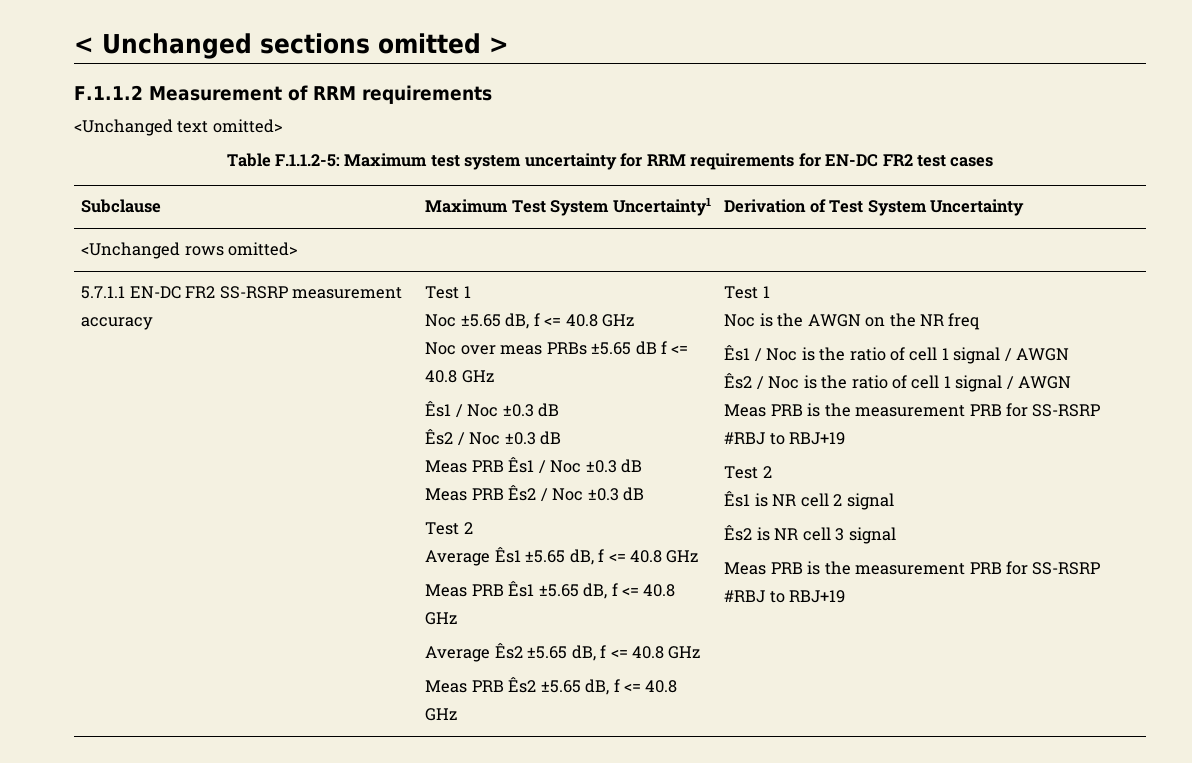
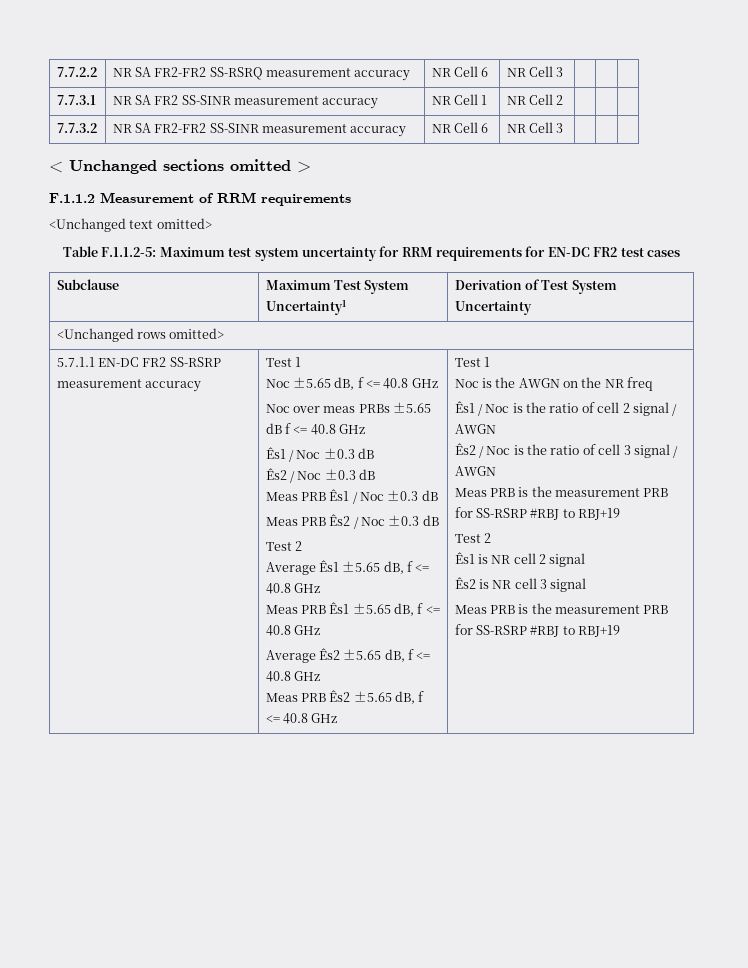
+ 7.7.2.2 | NR SA FR2-FR2 SS-RSRQ measurement accuracy | NR Cell 6 | NR Cell 3 | | |
+ 7.7.3.1 | NR SA FR2 SS-SINR measurement accuracy | NR Cell 1 | NR Cell 2 | | |
+ 7.7.3.2 | NR SA FR2-FR2 SS-SINR measurement accuracy | NR Cell 6 | NR Cell 3 | | |
- Ês1 / Noc is the ratio of cell 1 signal / AWGN
+ Ês1 / Noc is the ratio of cell 2 signal / AWGN
- Ês2 / Noc is the ratio of cell 1 signal / AWGN
+ Ês2 / Noc is the ratio of cell 3 signal / AWGN

